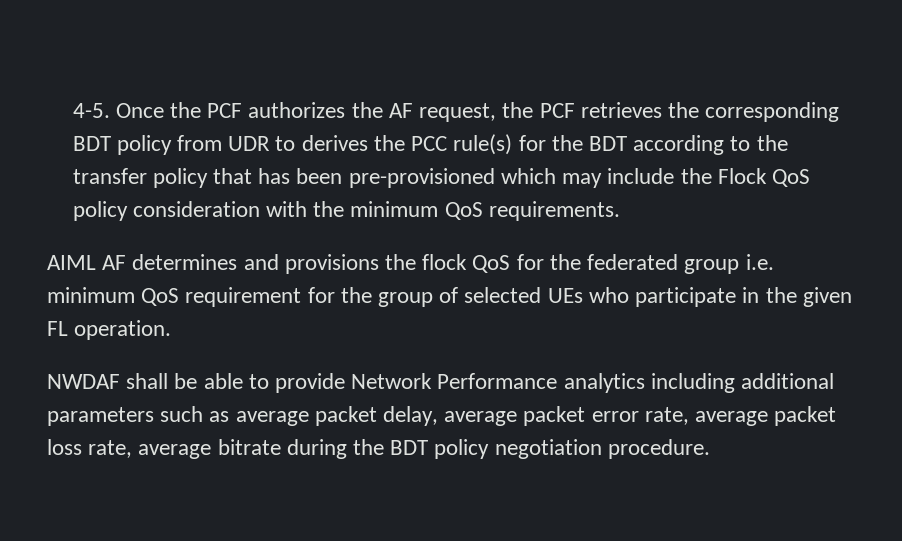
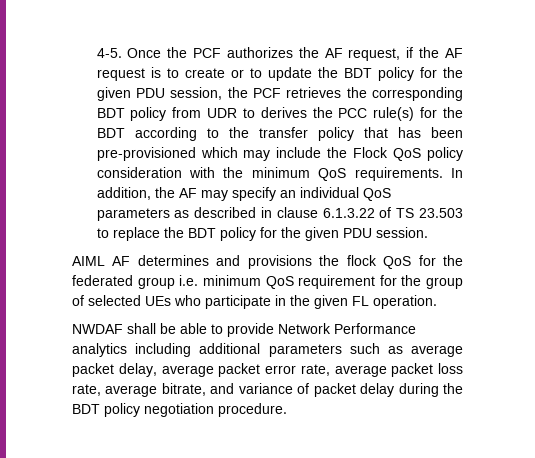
- Once the PCF authorizes the AF request, the PCF retrieves the corresponding BDT policy from UDR to derives the PCC rule(s) for the BDT according to the transfer policy that has been pre-provisioned which may include the Flock QoS policy consideration with the minimum QoS requirements.
+ Once the PCF authorizes the AF request, if the AF request is to create or to update the BDT policy for the given PDU session, the PCF retrieves the corresponding BDT policy from UDR to derives the PCC rule(s) for the BDT according to the transfer policy that has been pre-provisioned which may include the Flock QoS policy consideration with the minimum QoS requirements. In addition, the AF may specify an individual QoS parameters as described in clause 6.1.3.22 of TS 23.503 to replace the BDT policy for the given PDU session.
- NWDAF shall be able to provide Network Performance analytics including additional parameters such as average packet delay, average packet error rate, average packet loss rate, average bitrate during the BDT policy negotiation procedure.
+ NWDAF shall be able to provide Network Performance analytics including additional parameters such as average packet delay, average packet error rate, average packet loss rate, average bitrate, and variance of packet delay during the BDT policy negotiation procedure.

